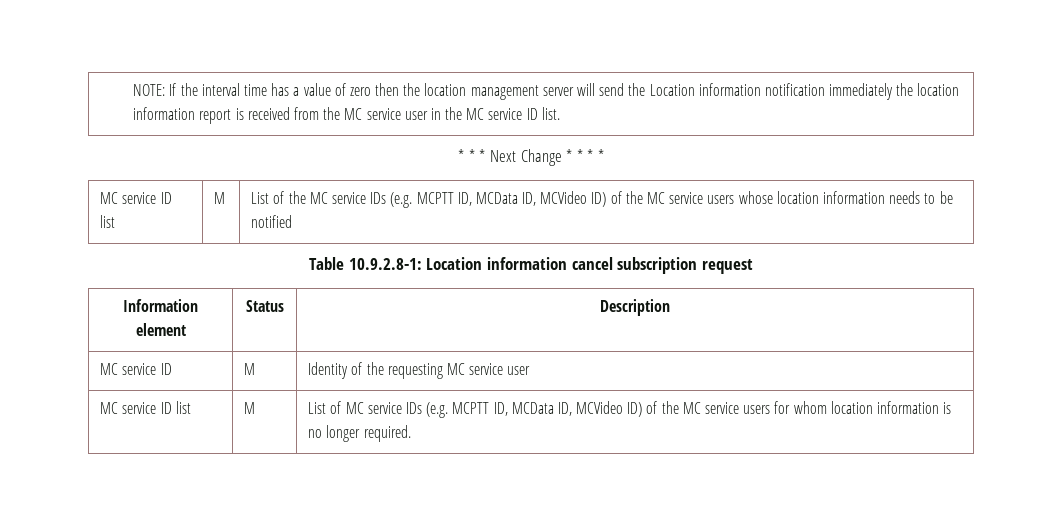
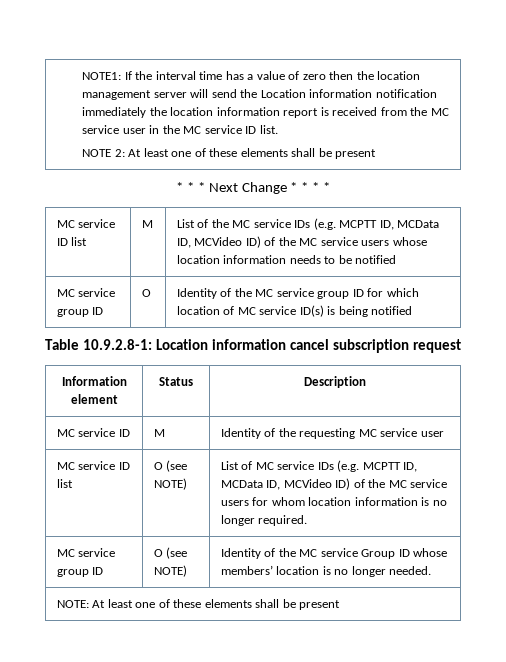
- NOTE: If the interval time has a value of zero then the location management server will send the Location information notification immediately the location information report is received from the MC service user in the MC service ID list.
+ NOTE1: If the interval time has a value of zero then the location management server will send the Location information notification immediately the location information report is received from the MC service user in the MC service ID list.
+ NOTE 2: At least one of these elements shall be present
+ MC service group ID | O | Identity of the MC service group ID for which location of MC service ID(s) is being notified
- MC service ID list | M | List of MC service IDs (e.g. MCPTT ID, MCData ID, MCVideo ID) of the MC service users for whom location information is no longer required.
+ MC service ID list | O (see NOTE) | List of MC service IDs (e.g. MCPTT ID, MCData ID, MCVideo ID) of the MC service users for whom location information is no longer required.
+ MC service group ID | O (see NOTE) | Identity of the MC service Group ID whose members’ location is no longer needed.
+ NOTE: At least one of these elements shall be present

